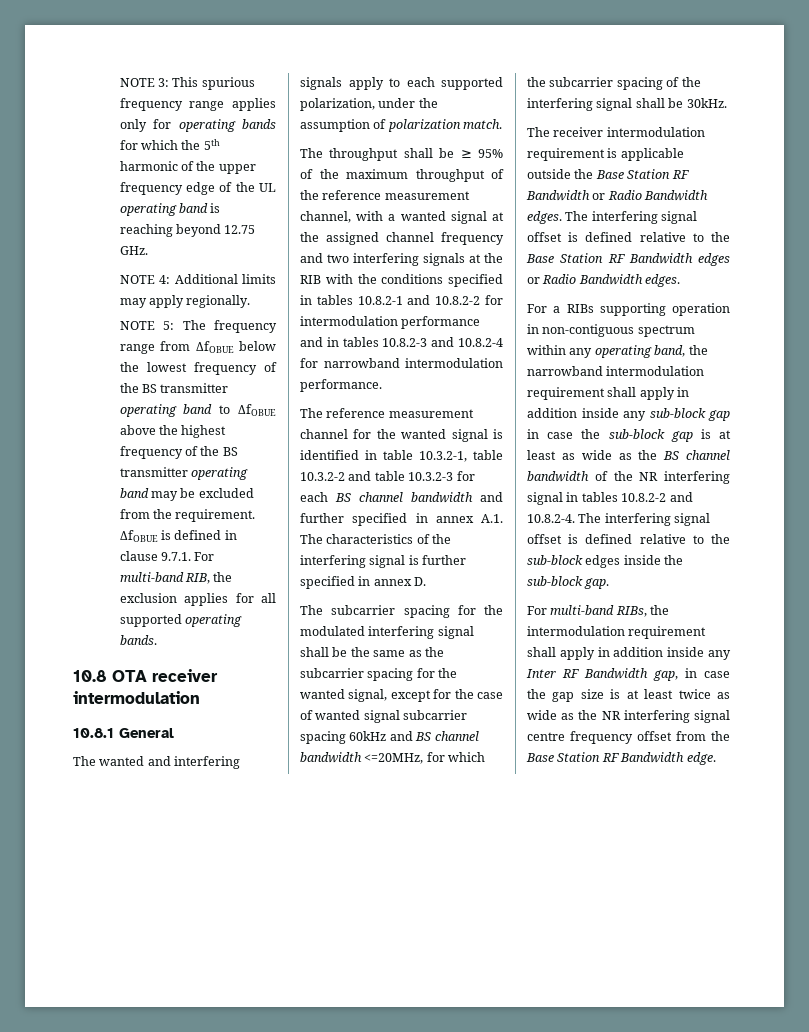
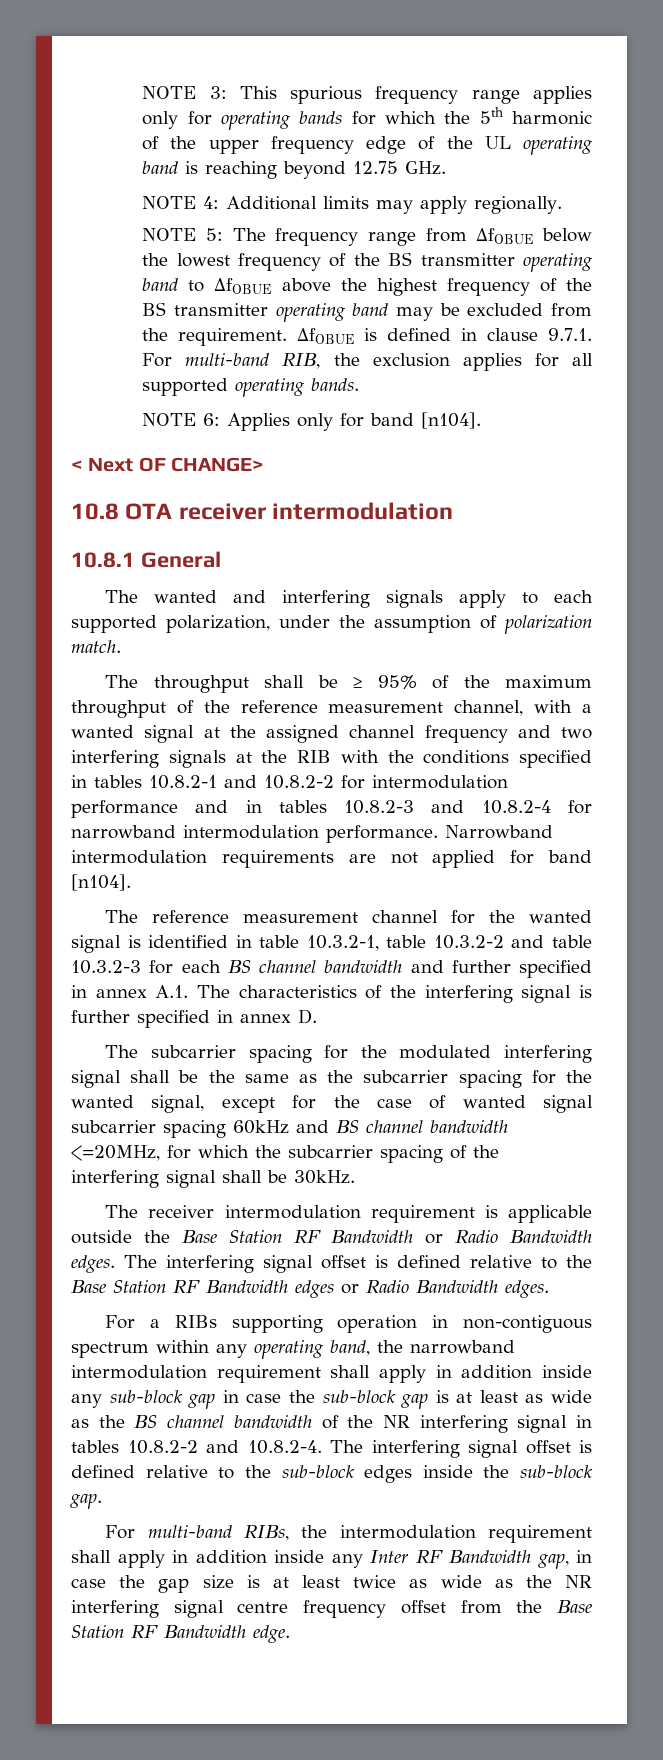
+ NOTE 6: Applies only for band [n104].
+ < Next OF CHANGE>
+ Narrowband intermodulation requirements are not applied for band [n104].

